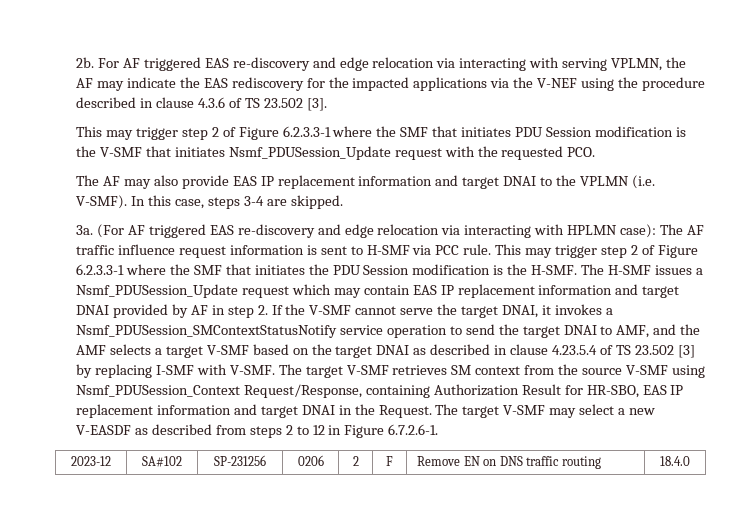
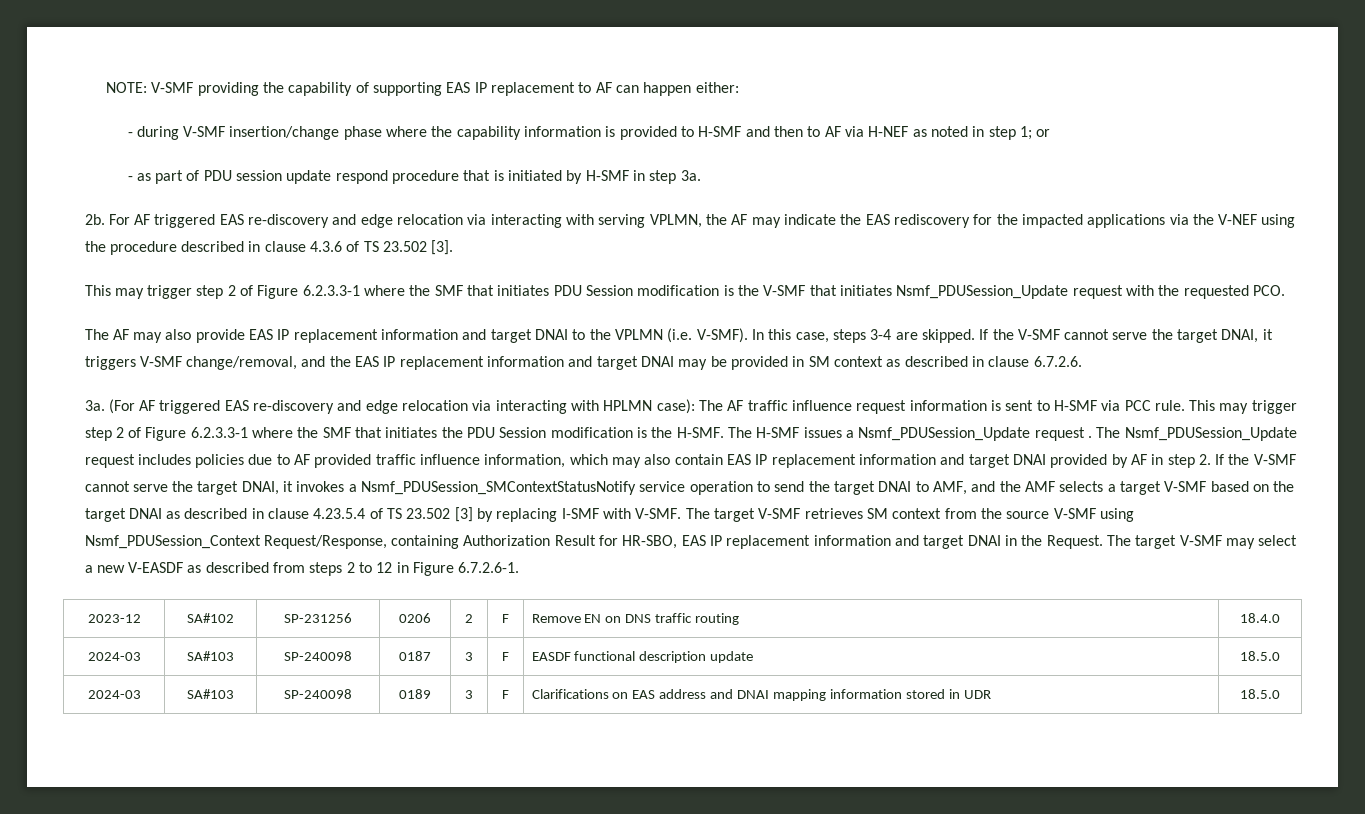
+ NOTE: V-SMF providing the capability of supporting EAS IP replacement to AF can happen either:
+ - during V-SMF insertion/change phase where the capability information is provided to H-SMF and then to AF via H-NEF as noted in step 1; or
+ - as part of PDU session update respond procedure that is initiated by H-SMF in step 3a.
+ If the V-SMF cannot serve the target DNAI, it triggers V-SMF change/removal, and the EAS IP replacement information and target DNAI may be provided in SM context as described in clause 6.7.2.6.
- The H-SMF issues a Nsmf_PDUSession_Update request which may contain EAS IP replacement information and target DNAI provided by AF in step 2. If the V-SMF cannot serve the target DNAI, it invokes a Nsmf_PDUSession_SMContextStatusNotify service operation to send the target DNAI to AMF, and the AMF selects a target V-SMF based on the target DNAI as described in clause 4.23.5.4 of TS 23.502 [3] by replacing I-SMF with V-SMF.
+ The H-SMF issues a Nsmf_PDUSession_Update request . The Nsmf_PDUSession_Update request includes policies due to AF provided traffic influence information, which may also contain EAS IP replacement information and target DNAI provided by AF in step 2. If the V-SMF cannot serve the target DNAI, it invokes a Nsmf_PDUSession_SMContextStatusNotify service operation to send the target DNAI to AMF, and the AMF selects a target V-SMF based on the target DNAI as described in clause 4.23.5.4 of TS 23.502 [3] by replacing I-SMF with V-SMF.
+ 2024-03 | SA#103 | SP-240098 | 0187 | 3 | F | EASDF functional description update | 18.5.0
+ 2024-03 | SA#103 | SP-240098 | 0189 | 3 | F | Clarifications on EAS address and DNAI mapping information stored in UDR | 18.5.0

